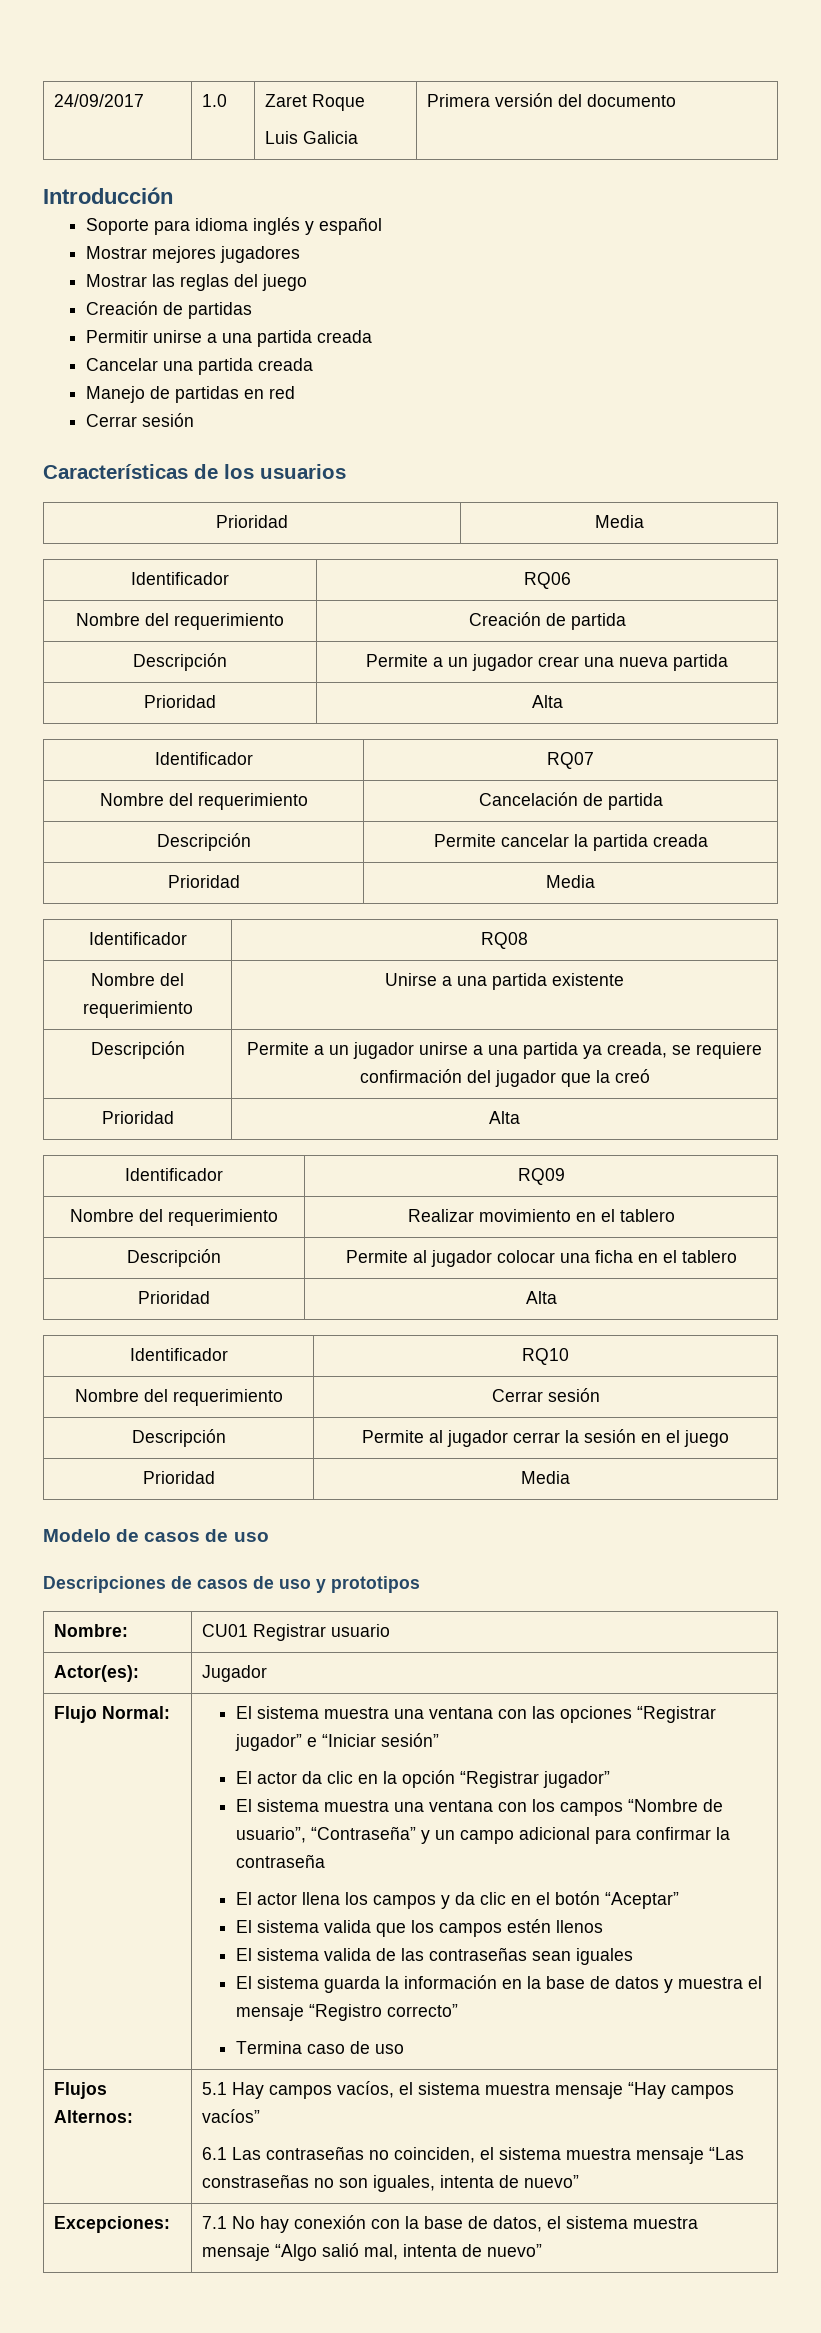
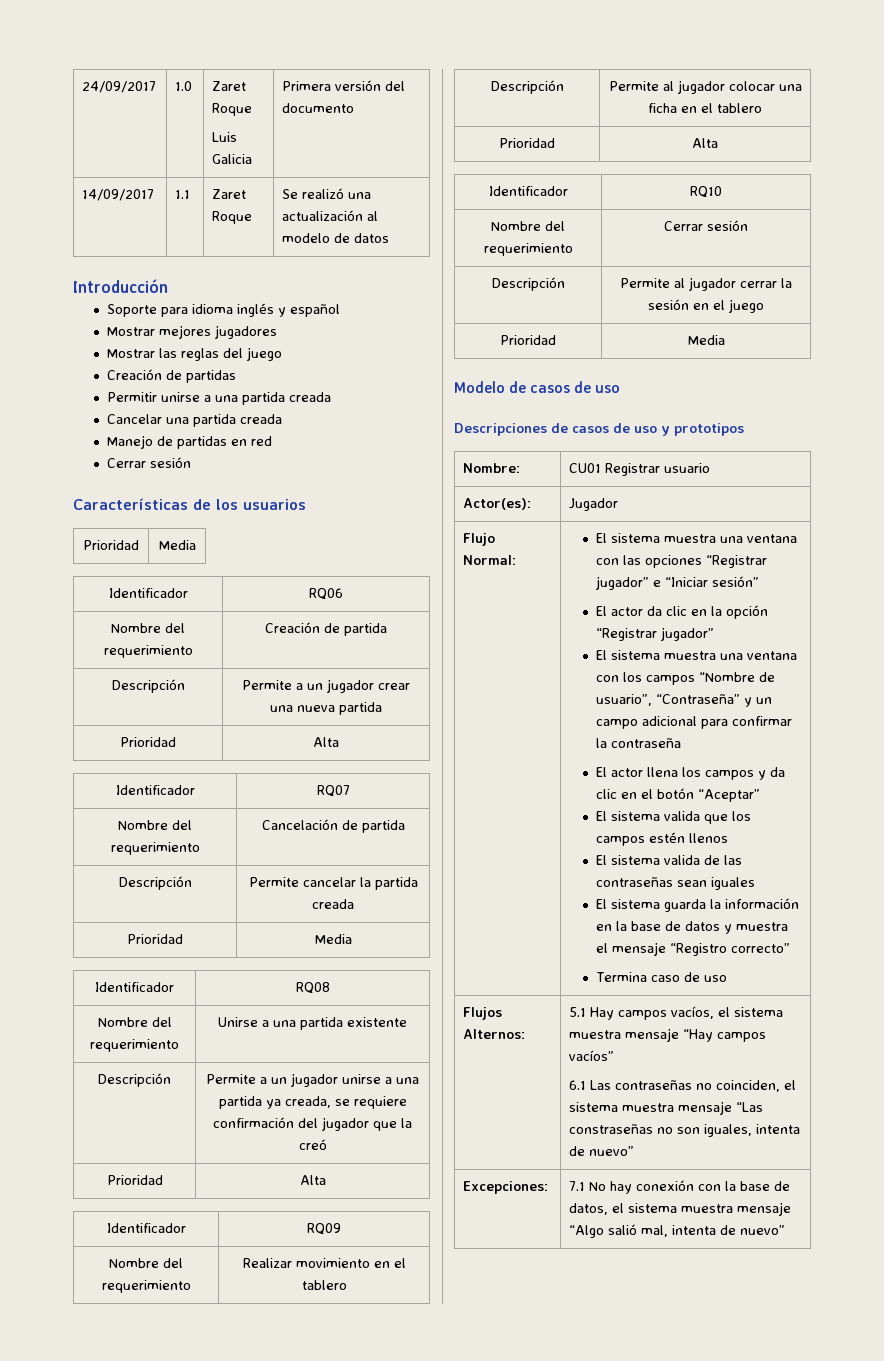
+ 14/09/2017 | 1.1 | Zaret Roque | Se realizó una actualización al modelo de datos

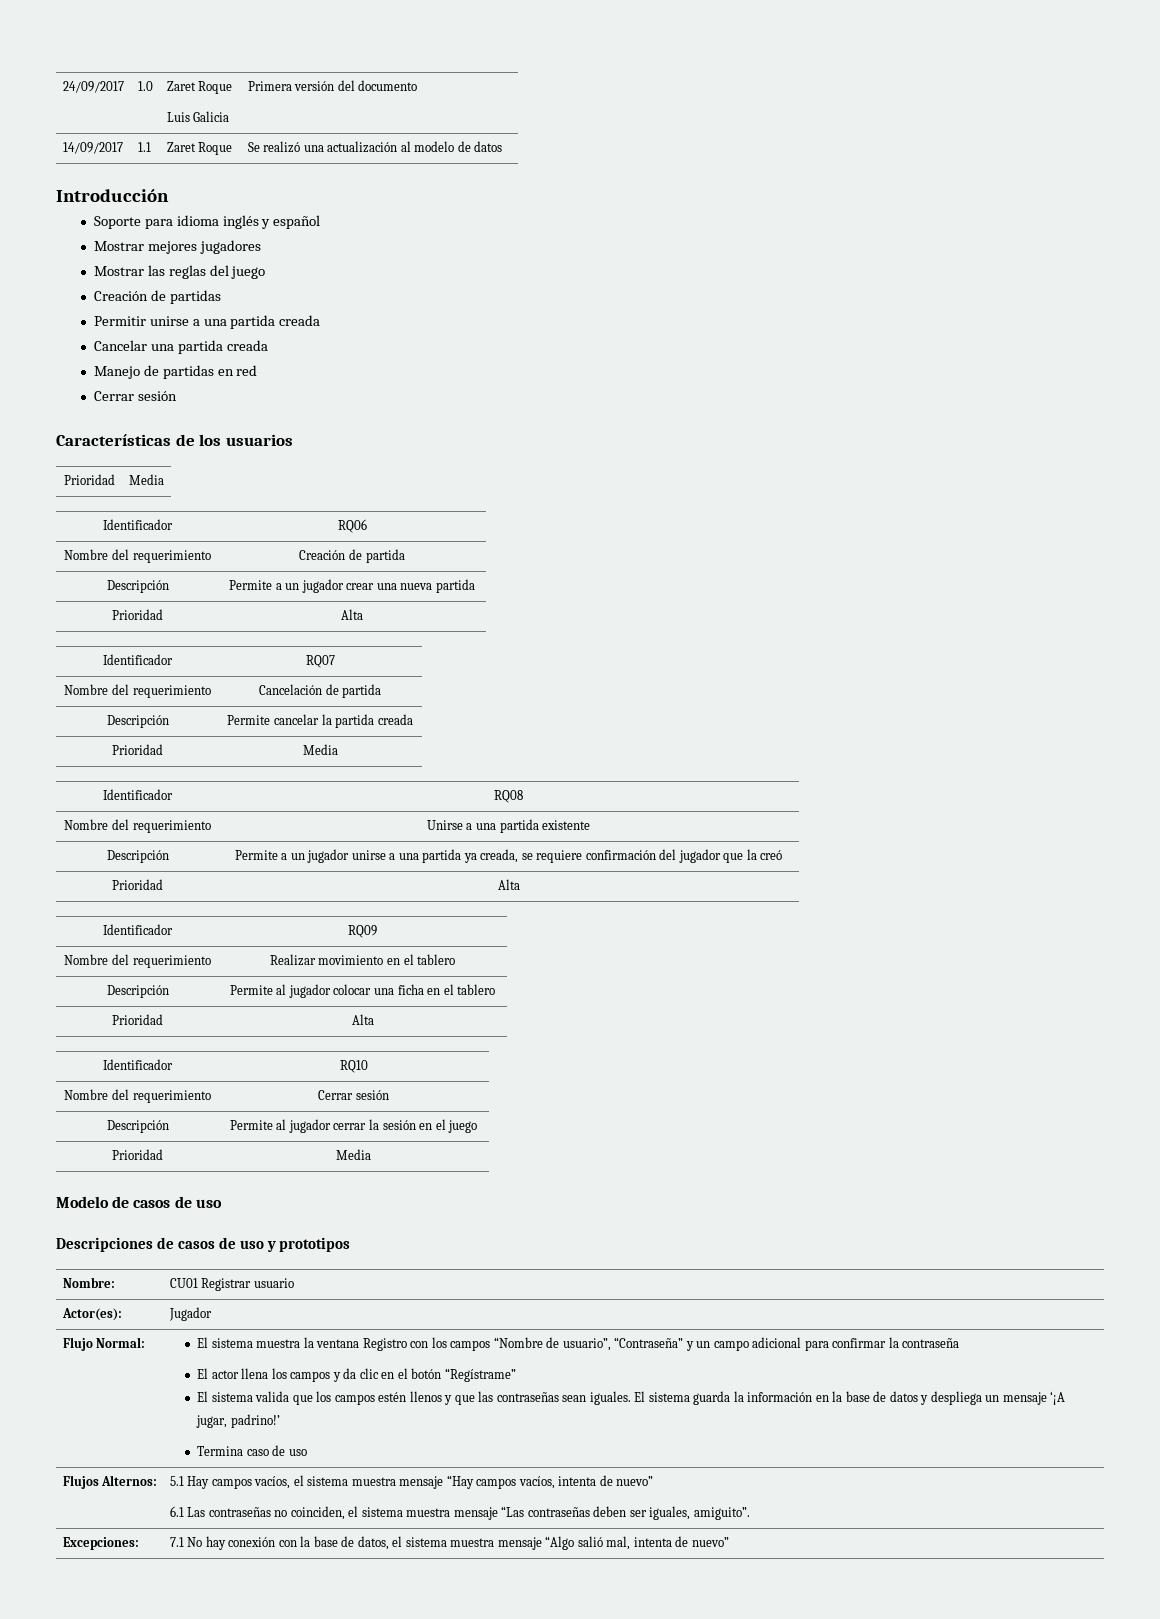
- El sistema muestra una ventana con las opciones “Registrar jugador” e “Iniciar sesión”
- El actor da clic en la opción “Registrar jugador”
- El sistema muestra una ventana con los campos “Nombre de usuario”, “Contraseña” y un campo adicional para confirmar la contraseña
+ El sistema muestra la ventana Registro con los campos “Nombre de usuario”, “Contraseña” y un campo adicional para confirmar la contraseña
- El actor llena los campos y da clic en el botón “Aceptar”
+ El actor llena los campos y da clic en el botón “Regístrame”
- El sistema valida que los campos estén llenos
- El sistema valida de las contraseñas sean iguales
- El sistema guarda la información en la base de datos y muestra el mensaje “Registro correcto”
+ El sistema valida que los campos estén llenos y que las contraseñas sean iguales. El sistema guarda la información en la base de datos y despliega un mensaje ‘¡A jugar, padrino!’
- Flujos Alternos: | 5.1 Hay campos vacíos, el sistema muestra mensaje “Hay campos vacíos”
- 6.1 Las contraseñas no coinciden, el sistema muestra mensaje “Las constraseñas no son iguales, intenta de nuevo”
+ Flujos Alternos: | 5.1 Hay campos vacíos, el sistema muestra mensaje “Hay campos vacíos, intenta de nuevo”
+ 6.1 Las contraseñas no coinciden, el sistema muestra mensaje “Las contraseñas deben ser iguales, amiguito”.

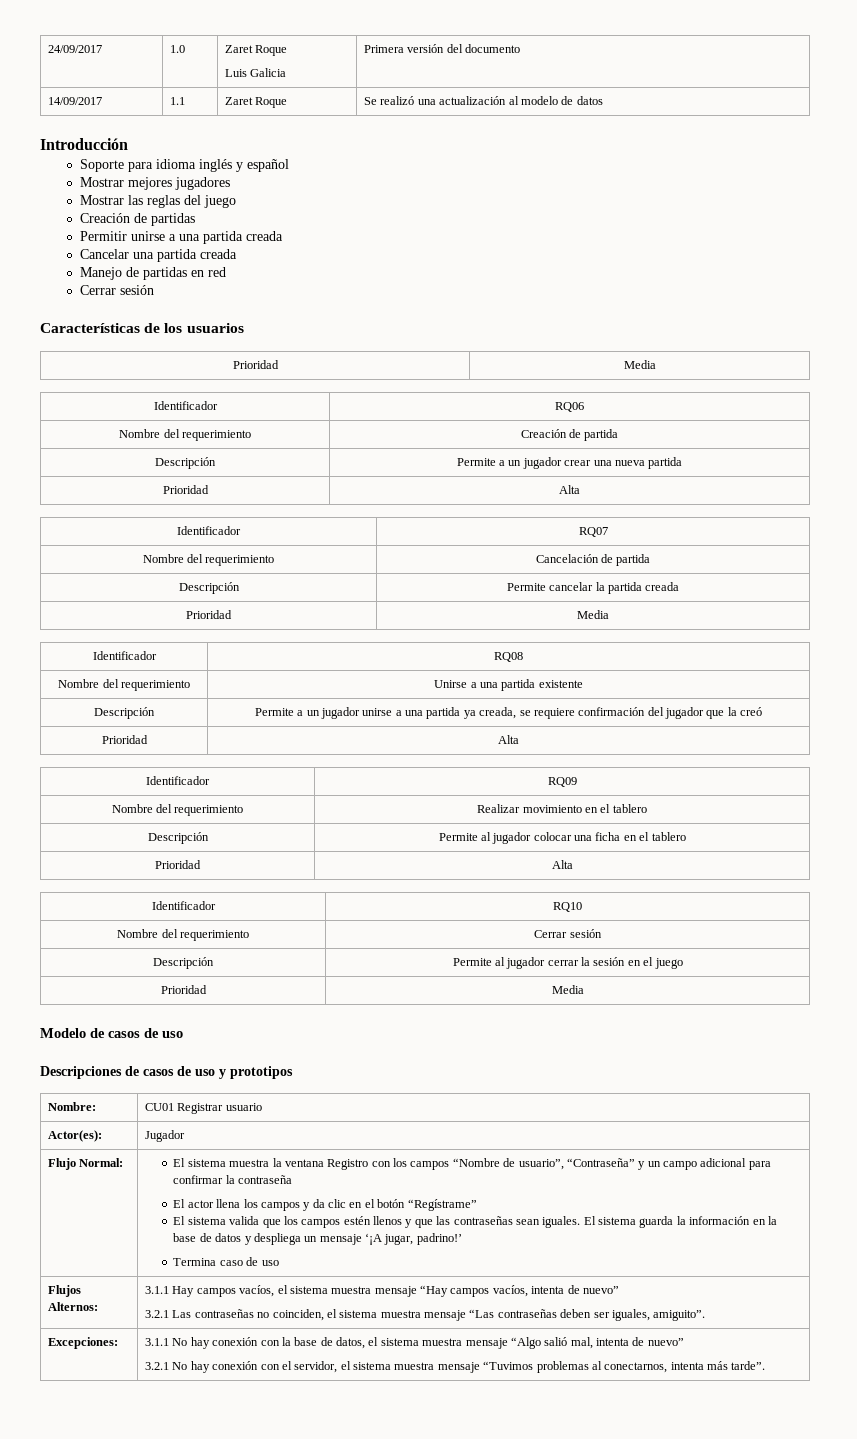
- Flujos Alternos: | 5.1 Hay campos vacíos, el sistema muestra mensaje “Hay campos vacíos, intenta de nuevo”
- 6.1 Las contraseñas no coinciden, el sistema muestra mensaje “Las contraseñas deben ser iguales, amiguito”.
+ Flujos Alternos: | 3.1.1 Hay campos vacíos, el sistema muestra mensaje “Hay campos vacíos, intenta de nuevo”
+ 3.2.1 Las contraseñas no coinciden, el sistema muestra mensaje “Las contraseñas deben ser iguales, amiguito”.
- Excepciones: | 7.1 No hay conexión con la base de datos, el sistema muestra mensaje “Algo salió mal, intenta de nuevo”
+ Excepciones: | 3.1.1 No hay conexión con la base de datos, el sistema muestra mensaje “Algo salió mal, intenta de nuevo”
+ 3.2.1 No hay conexión con el servidor, el sistema muestra mensaje “Tuvimos problemas al conectarnos, intenta más tarde”.

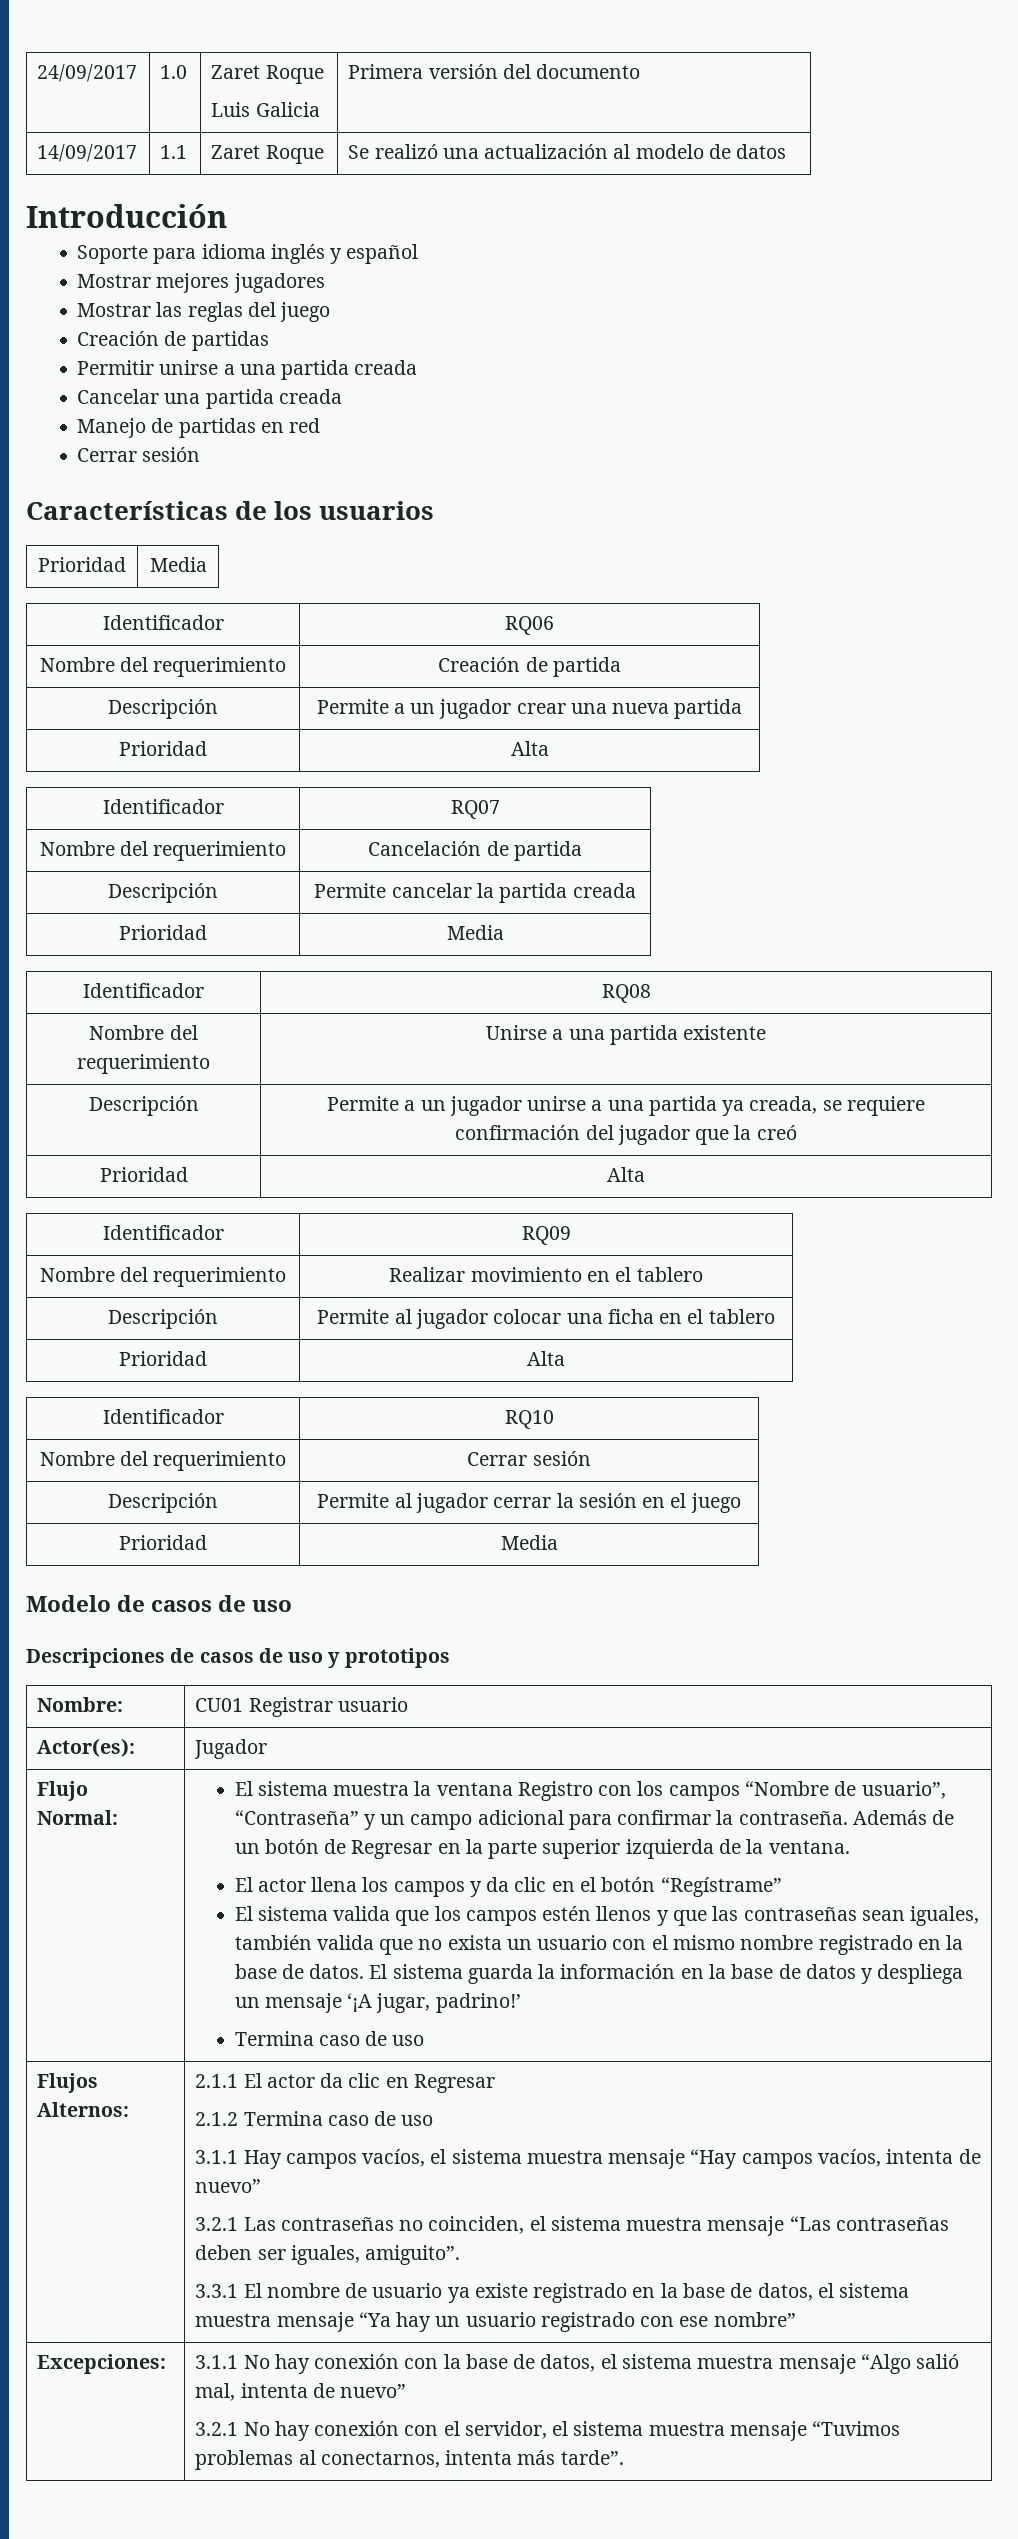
- El sistema muestra la ventana Registro con los campos “Nombre de usuario”, “Contraseña” y un campo adicional para confirmar la contraseña
+ El sistema muestra la ventana Registro con los campos “Nombre de usuario”, “Contraseña” y un campo adicional para confirmar la contraseña. Además de un botón de Regresar en la parte superior izquierda de la ventana.
- El sistema valida que los campos estén llenos y que las contraseñas sean iguales.
+ El sistema valida que los campos estén llenos y que las contraseñas sean iguales, también valida que no exista un usuario con el mismo nombre registrado en la base de datos.
+ 2.1.1 El actor da clic en Regresar
+ 2.1.2 Termina caso de uso
+ 3.3.1 El nombre de usuario ya existe registrado en la base de datos, el sistema muestra mensaje “Ya hay un usuario registrado con ese nombre”

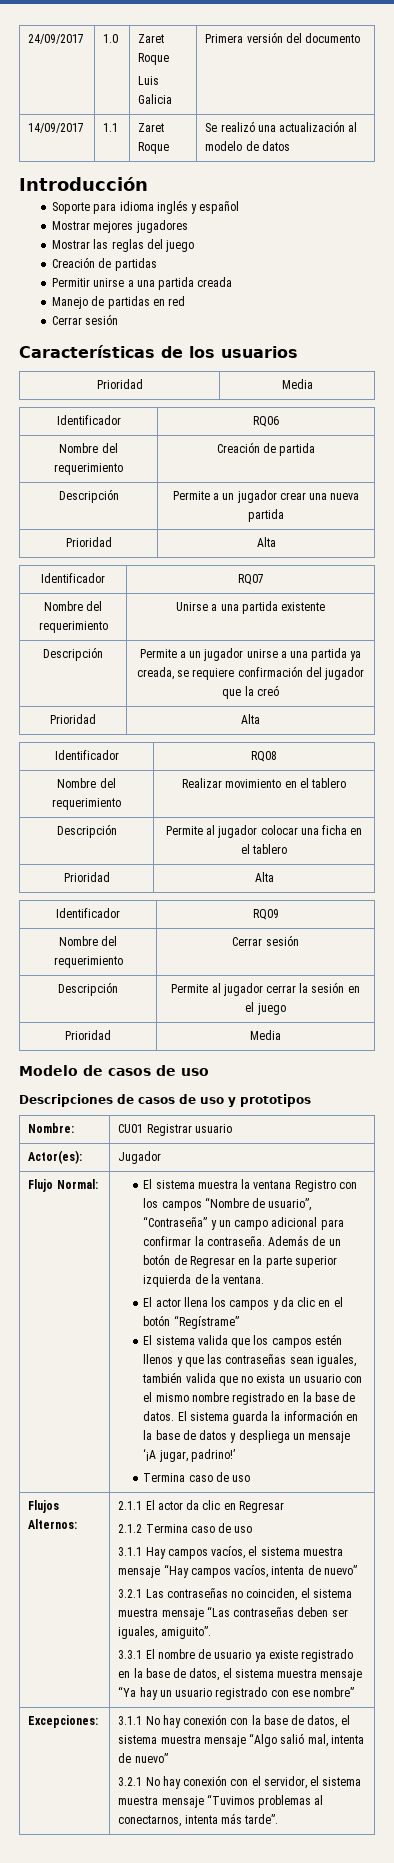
- Cancelar una partida creada
- Nombre del requerimiento | Cancelación de partida
- Descripción | Permite cancelar la partida creada
- Prioridad | Media
- Identificador | RQ08
- Identificador | RQ09
+ Identificador | RQ08
- Identificador | RQ10
+ Identificador | RQ09

